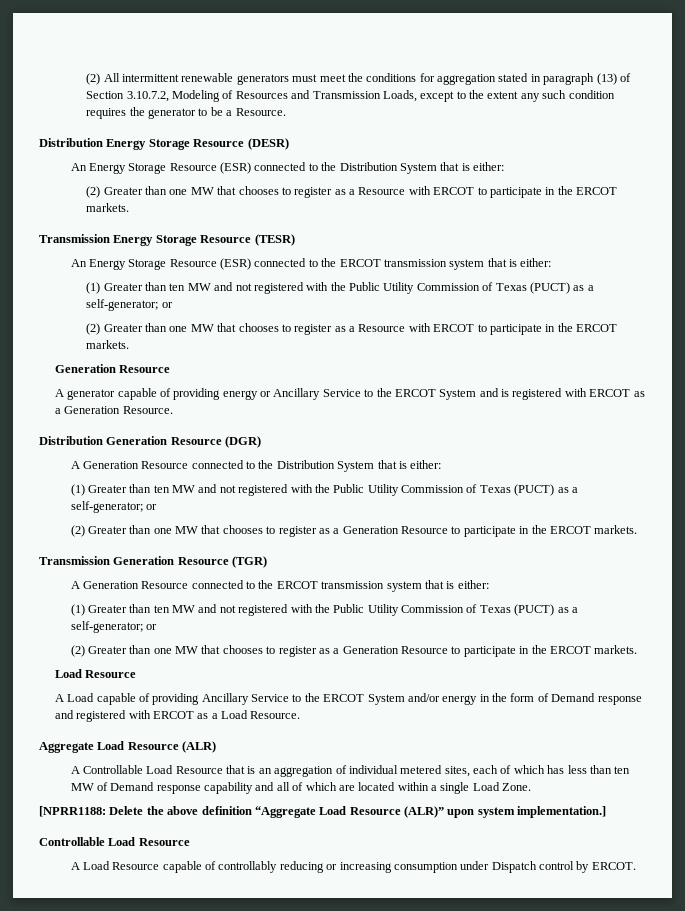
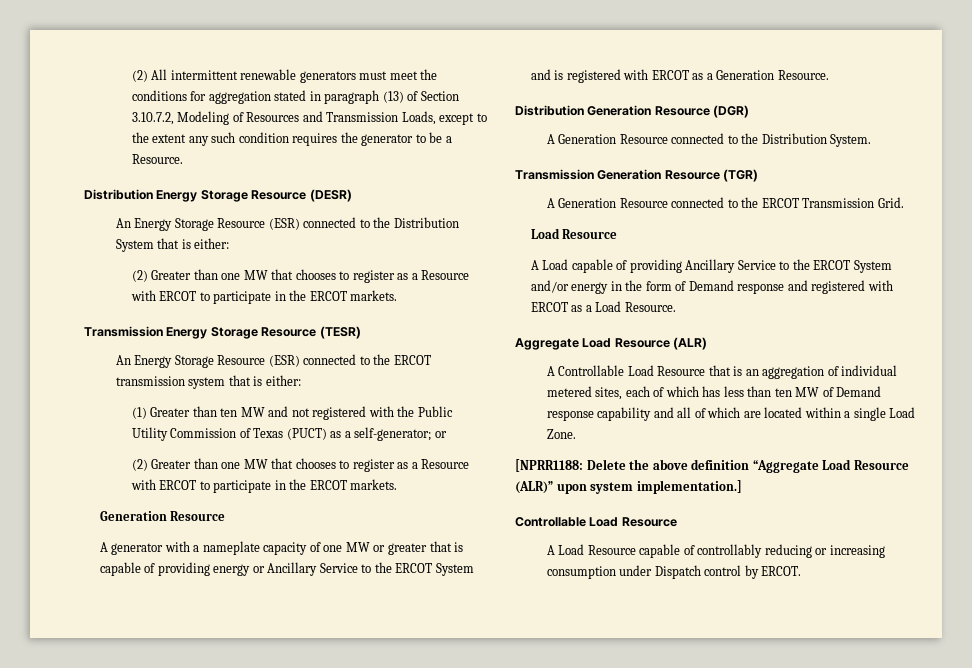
- A generator capable of providing energy or Ancillary Service to the ERCOT System and is registered with ERCOT as a Generation Resource.
+ A generator with a nameplate capacity of one MW or greater that is capable of providing energy or Ancillary Service to the ERCOT System and is registered with ERCOT as a Generation Resource.
- A Generation Resource connected to the Distribution System that is either:
- (1) Greater than ten MW and not registered with the Public Utility Commission of Texas (PUCT) as a self-generator; or
- (2) Greater than one MW that chooses to register as a Generation Resource to participate in the ERCOT markets.
+ A Generation Resource connected to the Distribution System.
- A Generation Resource connected to the ERCOT transmission system that is either:
- (1) Greater than ten MW and not registered with the Public Utility Commission of Texas (PUCT) as a self-generator; or
- (2) Greater than one MW that chooses to register as a Generation Resource to participate in the ERCOT markets.
+ A Generation Resource connected to the ERCOT Transmission Grid.

